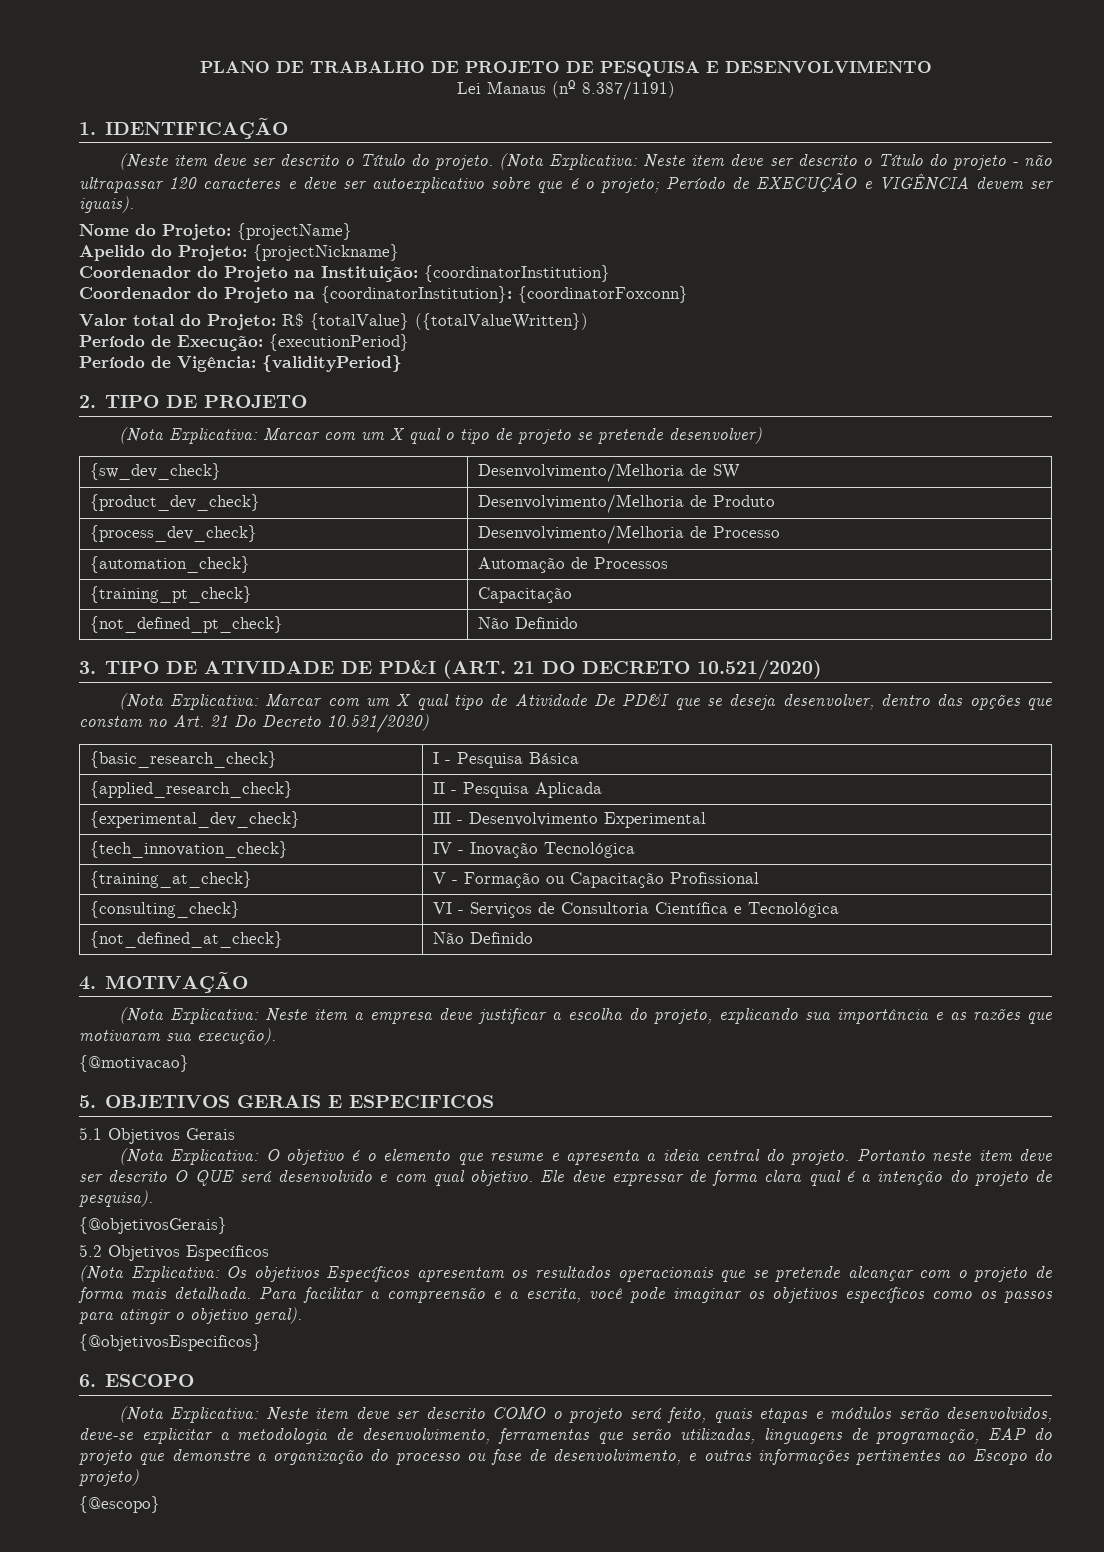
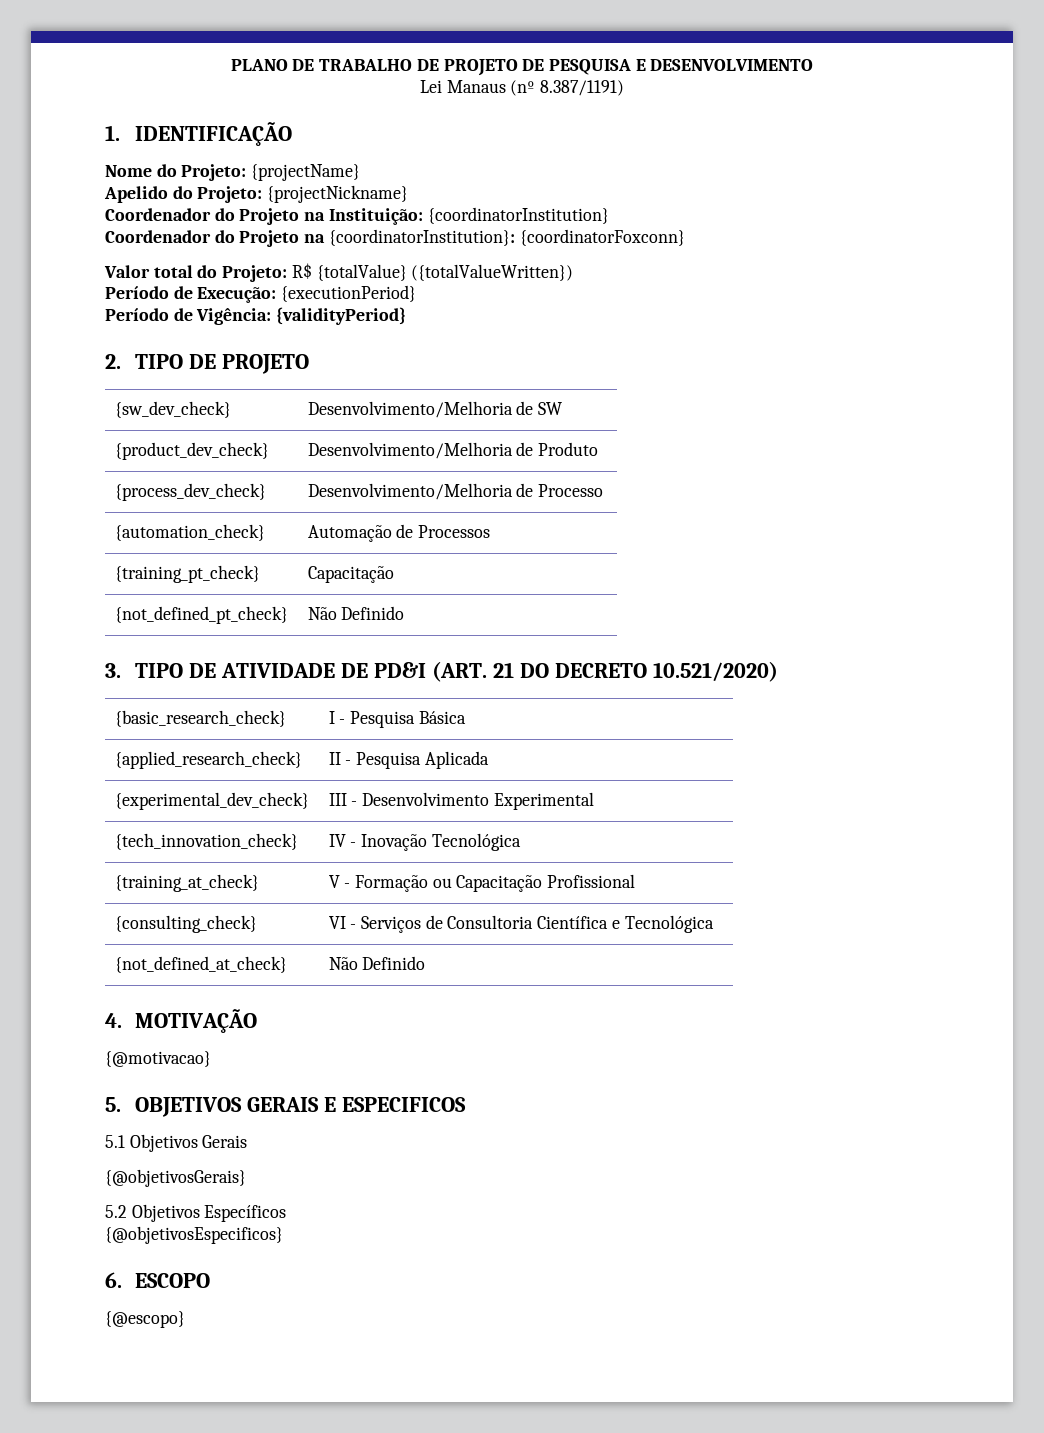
- (Neste item deve ser descrito o Título do projeto. (Nota Explicativa: Neste item deve ser descrito o Título do projeto - não ultrapassar 120 caracteres e deve ser autoexplicativo sobre que é o projeto; Período de EXECUÇÃO e VIGÊNCIA devem ser iguais).
- (Nota Explicativa: Marcar com um X qual o tipo de projeto se pretende desenvolver)
- (Nota Explicativa: Marcar com um X qual tipo de Atividade De PD&I que se deseja desenvolver, dentro das opções que constam no Art. 21 Do Decreto 10.521/2020)
- (Nota Explicativa: Neste item a empresa deve justificar a escolha do projeto, explicando sua importância e as razões que motivaram sua execução).
- (Nota Explicativa: O objetivo é o elemento que resume e apresenta a ideia central do projeto. Portanto neste item deve ser descrito O QUE será desenvolvido e com qual objetivo. Ele deve expressar de forma clara qual é a intenção do projeto de pesquisa).
  {@objetivosGerais}
  5.2 Objetivos Específicos
- (Nota Explicativa: Os objetivos Específicos apresentam os resultados operacionais que se pretende alcançar com o projeto de forma mais detalhada. Para facilitar a compreensão e a escrita, você pode imaginar os objetivos específicos como os passos para atingir o objetivo geral).
  {@objetivosEspecificos}
  6. ESCOPO
- (Nota Explicativa: Neste item deve ser descrito COMO o projeto será feito, quais etapas e módulos serão desenvolvidos, deve-se explicitar a metodologia de desenvolvimento, ferramentas que serão utilizadas, linguagens de programação, EAP do projeto que demonstre a organização do processo ou fase de desenvolvimento, e outras informações pertinentes ao Escopo do projeto)

